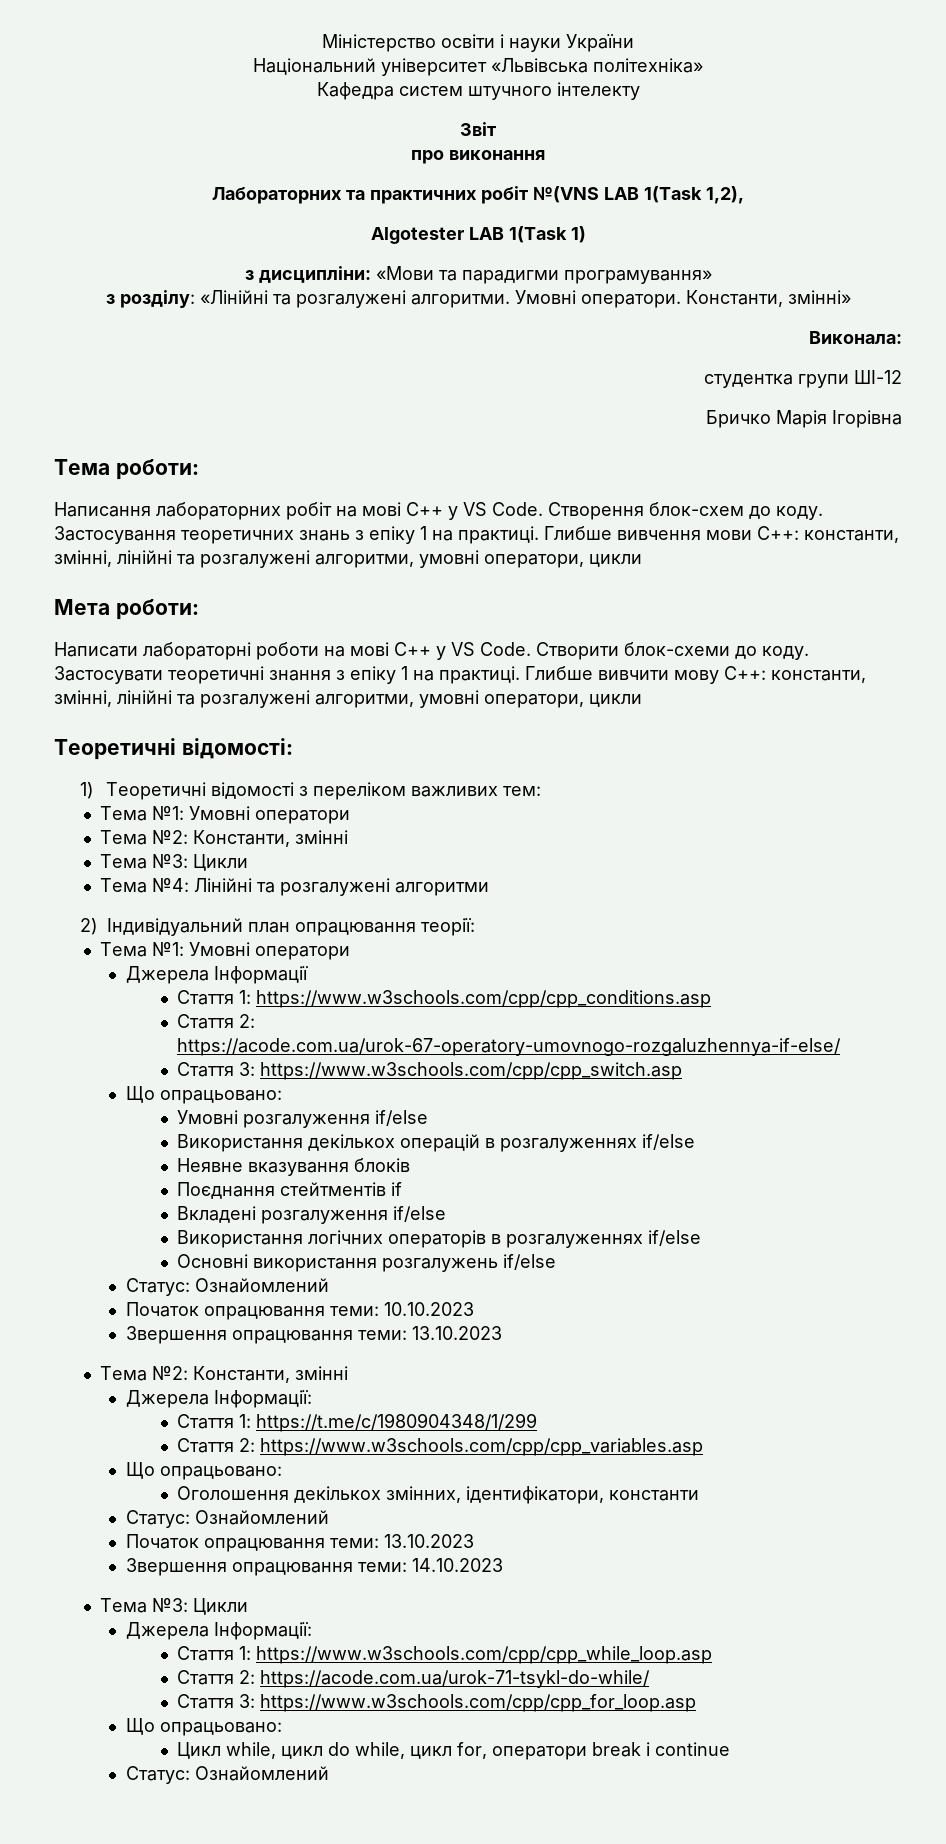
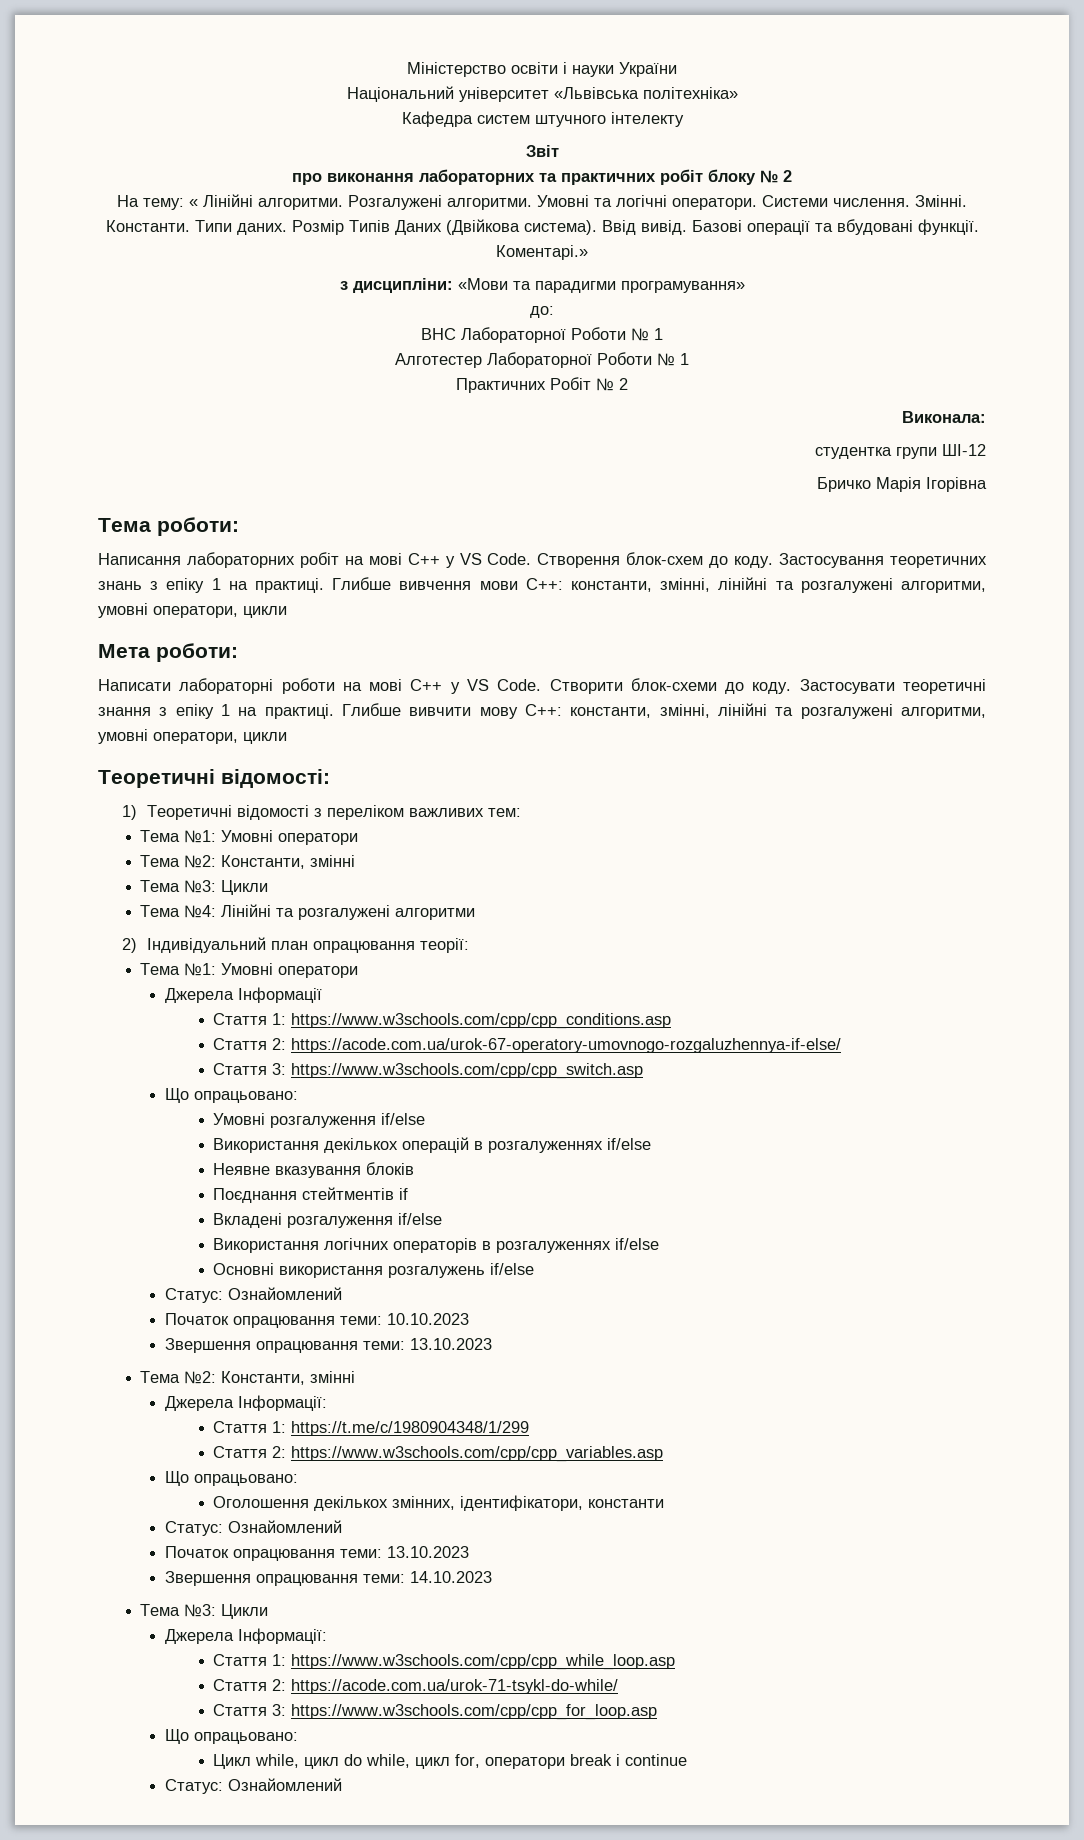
- про виконання
- Лабораторних та практичних робіт №(VNS LAB 1(Task 1,2),
- Algotester LAB 1(Task 1)
+ про виконання лабораторних та практичних робіт блоку № 2
+ На тему: « Лінійні алгоритми. Розгалужені алгоритми. Умовні та логічні оператори. Системи числення. Змінні. Константи. Типи даних. Розмір Типів Даних (Двійкова система). Ввід вивід. Базові операції та вбудовані функції. Коментарі.»
- з розділу: «Лінійні та розгалужені алгоритми. Умовні оператори. Константи, змінні»
+ до:
+ ВНС Лабораторної Роботи № 1
+ Алготестер Лабораторної Роботи № 1
+ Практичних Робіт № 2

